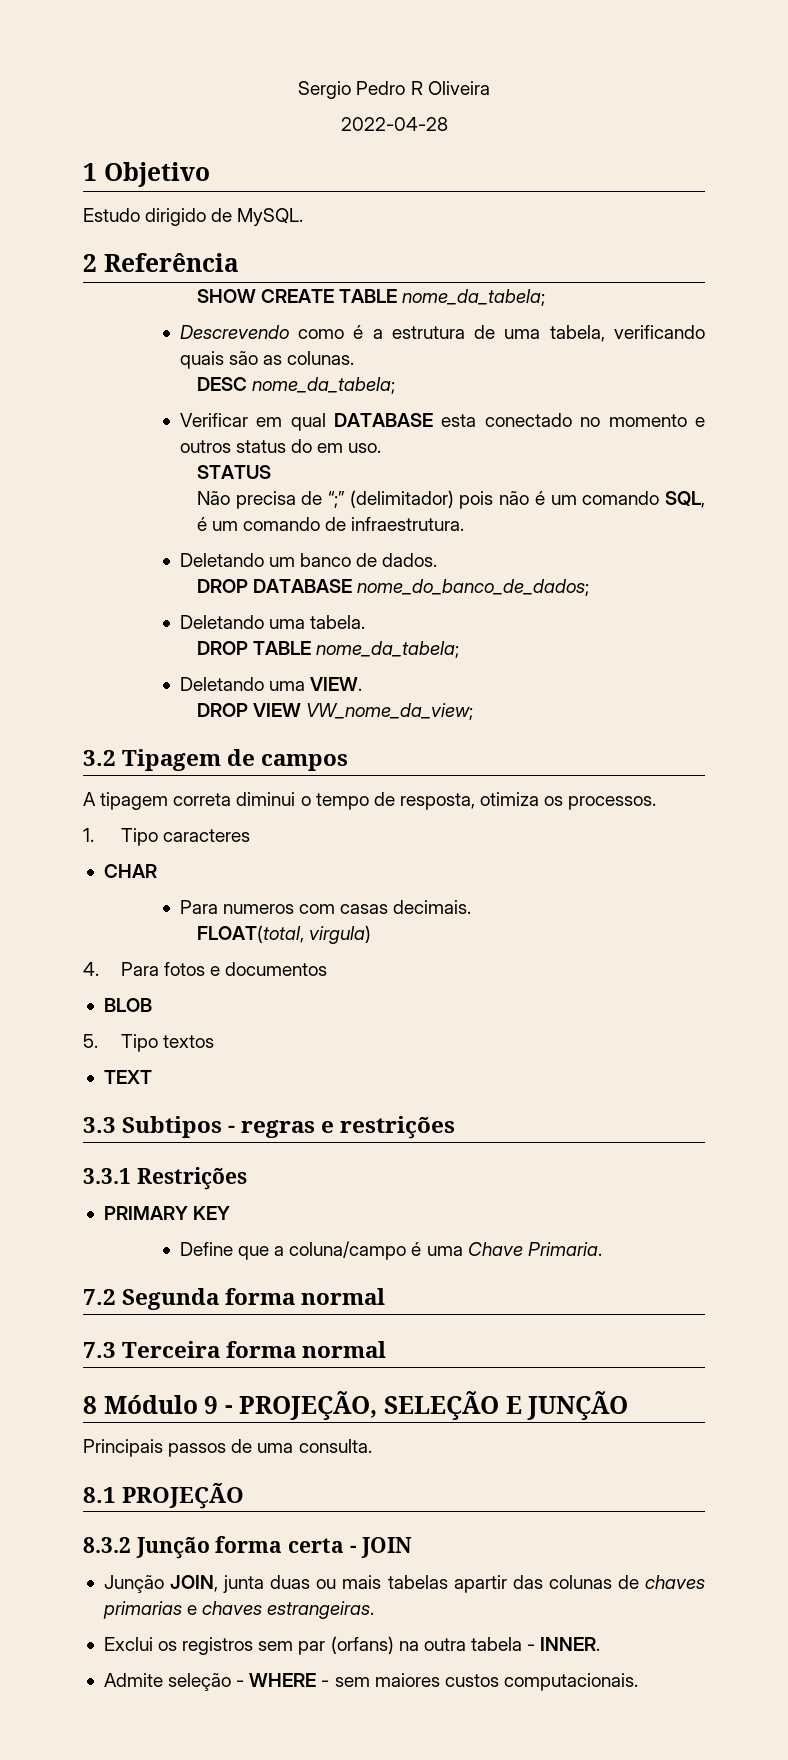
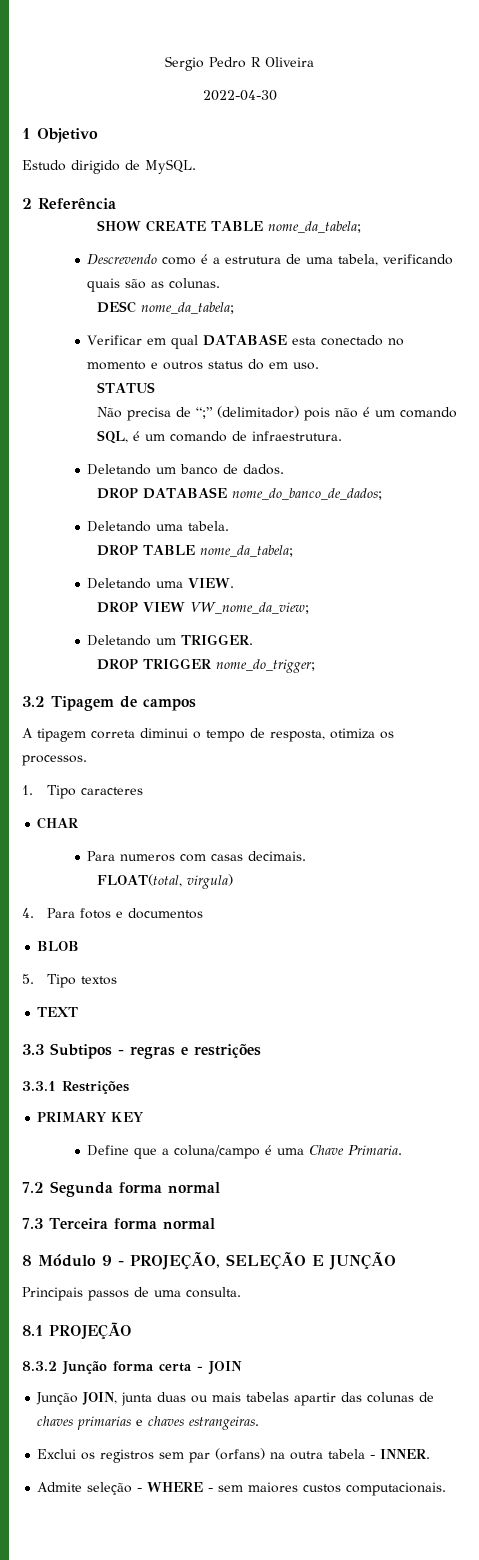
- 2022-04-28
+ 2022-04-30
+ Deletando um TRIGGER.
+ DROP TRIGGER nome_do_trigger;

